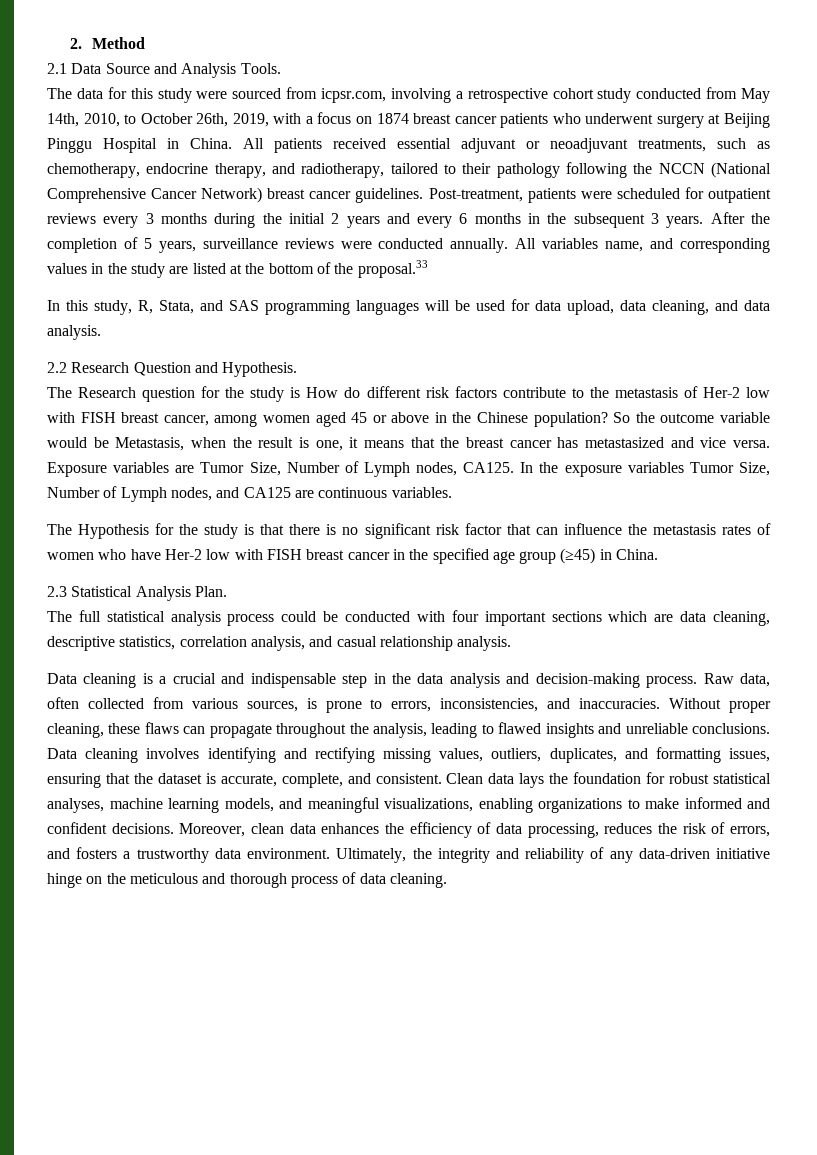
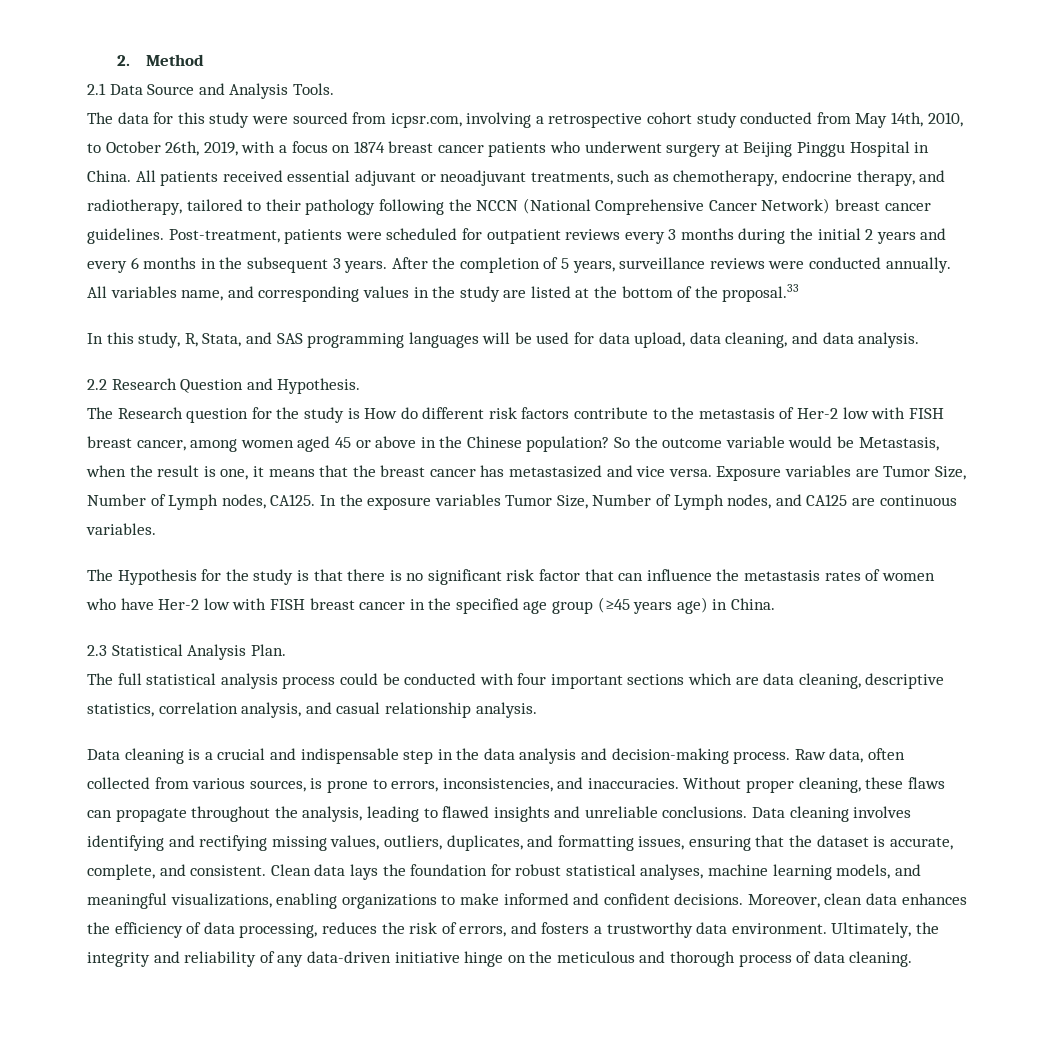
- The Hypothesis for the study is that there is no significant risk factor that can influence the metastasis rates of women who have Her-2 low with FISH breast cancer in the specified age group (≥45) in China.
+ The Hypothesis for the study is that there is no significant risk factor that can influence the metastasis rates of women who have Her-2 low with FISH breast cancer in the specified age group (≥45 years age) in China.

